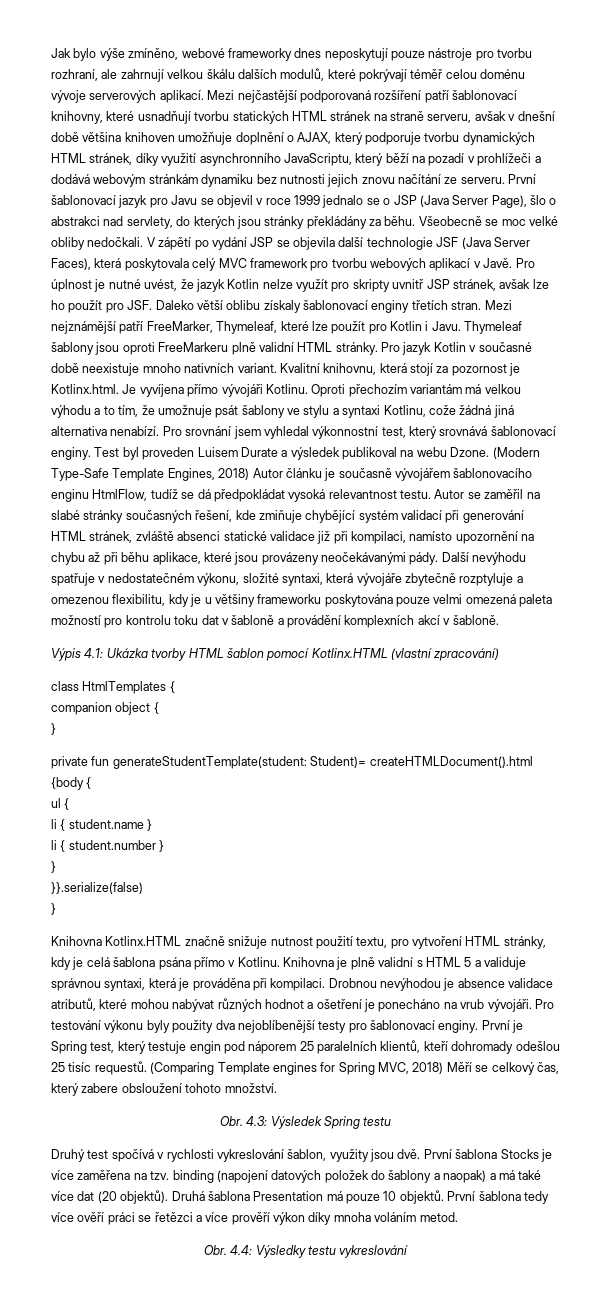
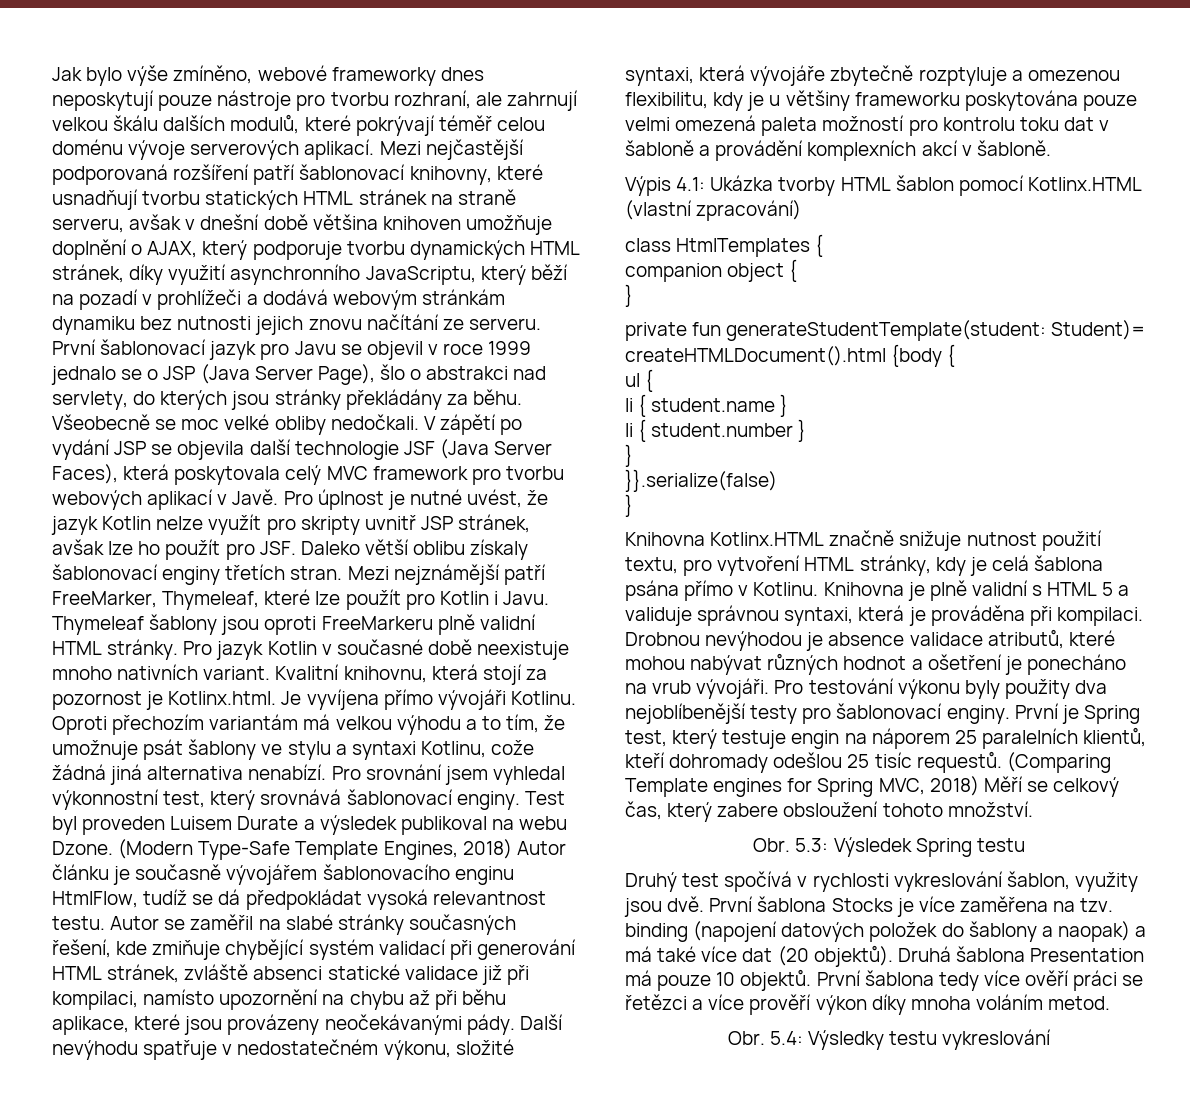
- První je Spring test, který testuje engin pod náporem 25 paralelních klientů, kteří dohromady odešlou 25 tisíc requestů.
+ První je Spring test, který testuje engin na náporem 25 paralelních klientů, kteří dohromady odešlou 25 tisíc requestů.
- Obr. 4.3: Výsledek Spring testu
+ Obr. 5.3: Výsledek Spring testu
- Obr. 4.4: Výsledky testu vykreslování
+ Obr. 5.4: Výsledky testu vykreslování

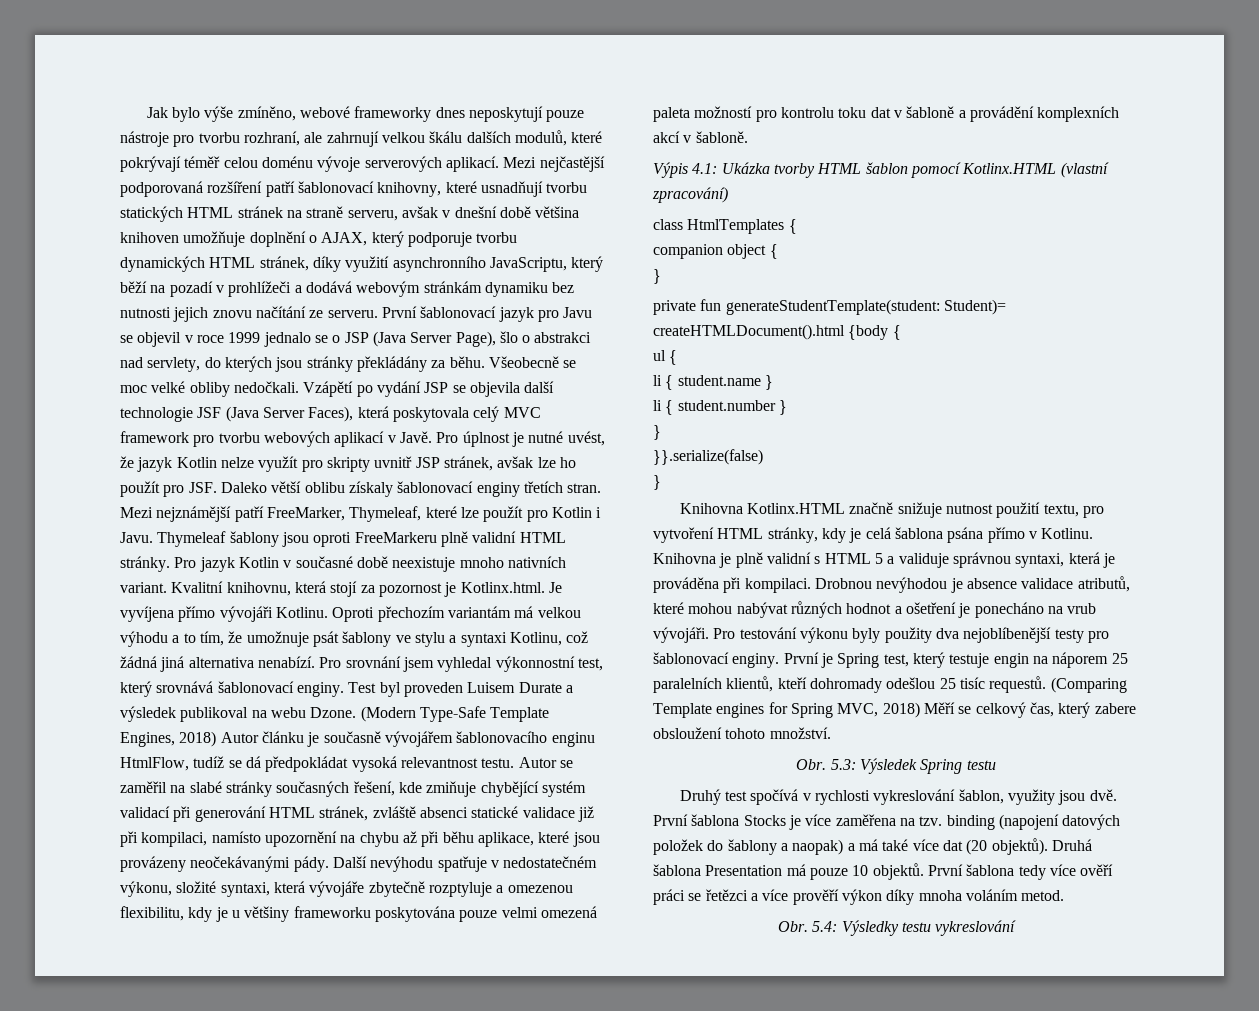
- V zápětí po vydání JSP se objevila další technologie JSF (Java Server Faces), která poskytovala celý MVC framework pro tvorbu webových aplikací v Javě.
+ Vzápětí po vydání JSP se objevila další technologie JSF (Java Server Faces), která poskytovala celý MVC framework pro tvorbu webových aplikací v Javě.
- Oproti přechozím variantám má velkou výhodu a to tím, že umožnuje psát šablony ve stylu a syntaxi Kotlinu, cože žádná jiná alternativa nenabízí.
+ Oproti přechozím variantám má velkou výhodu a to tím, že umožnuje psát šablony ve stylu a syntaxi Kotlinu, což žádná jiná alternativa nenabízí.

